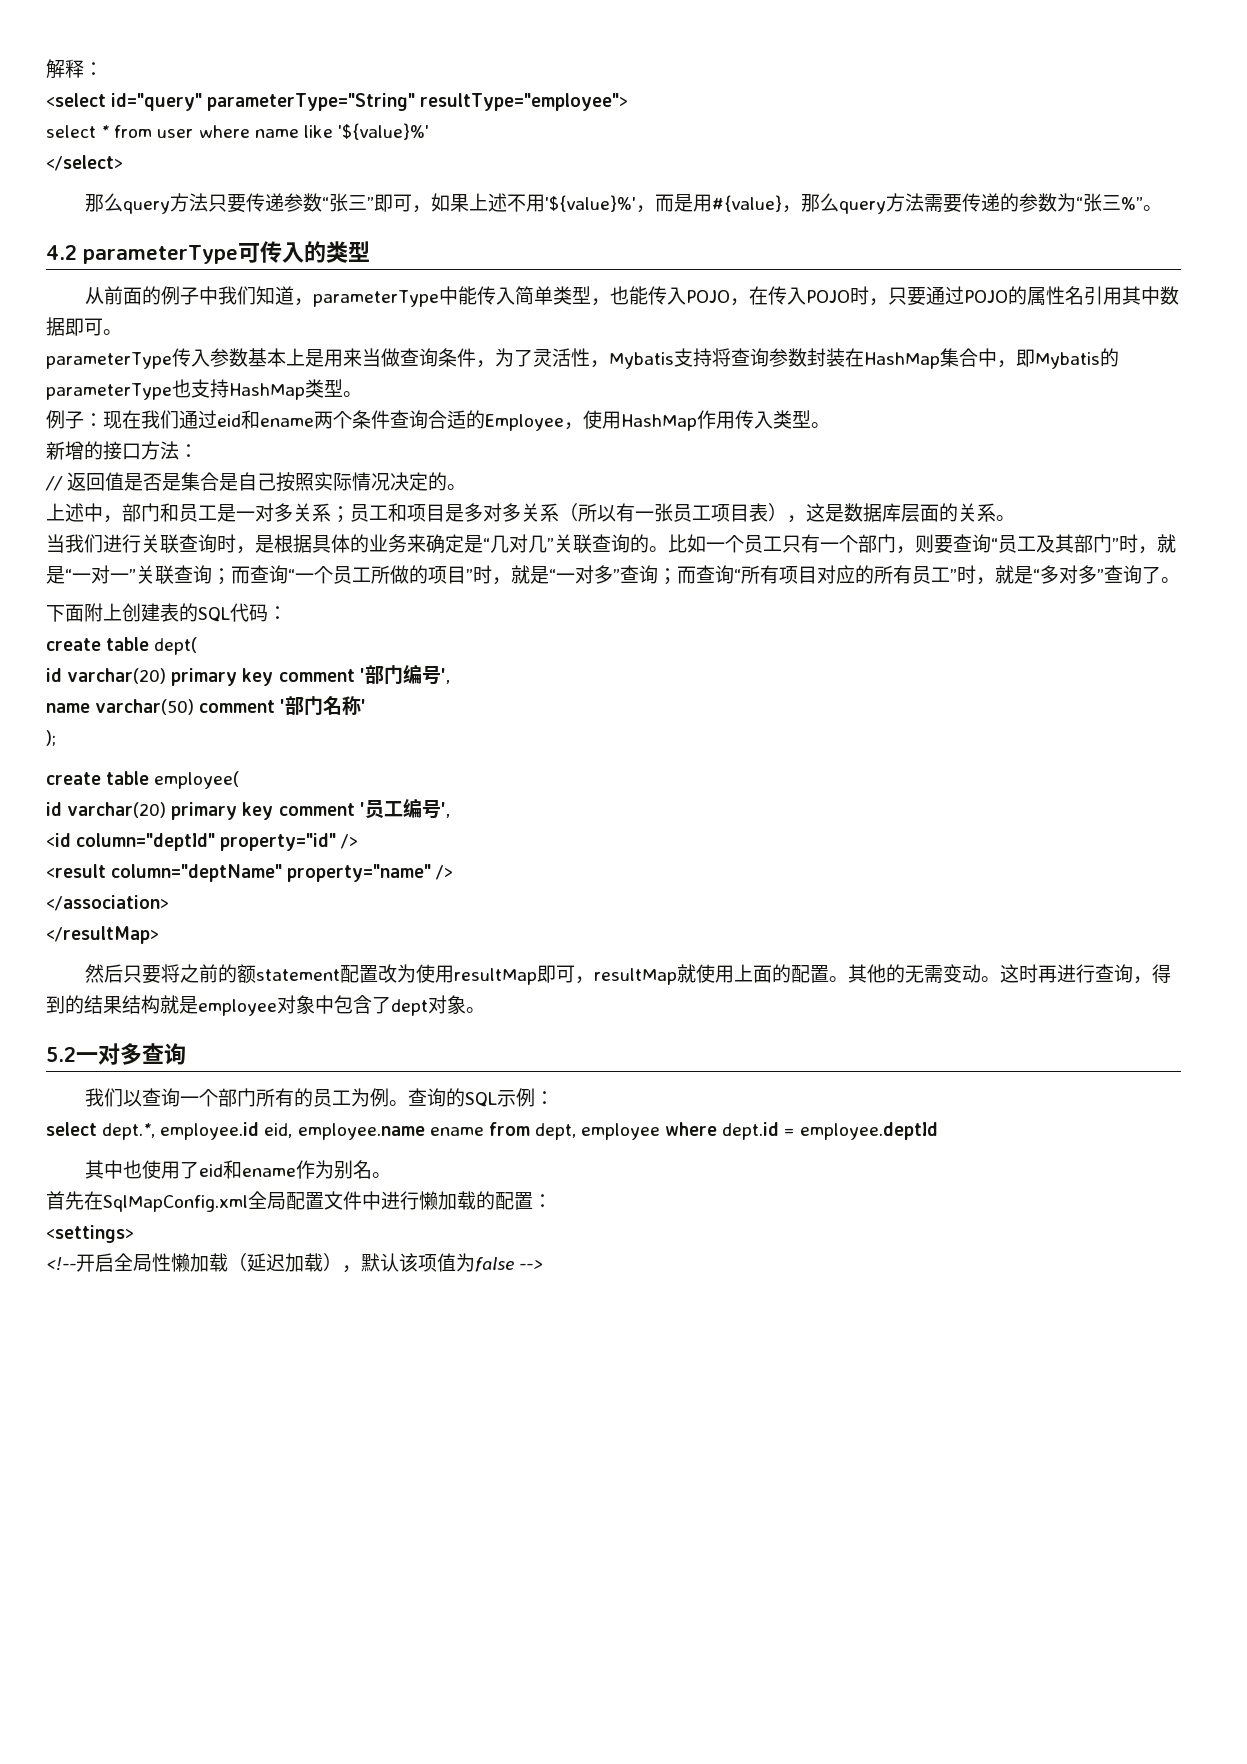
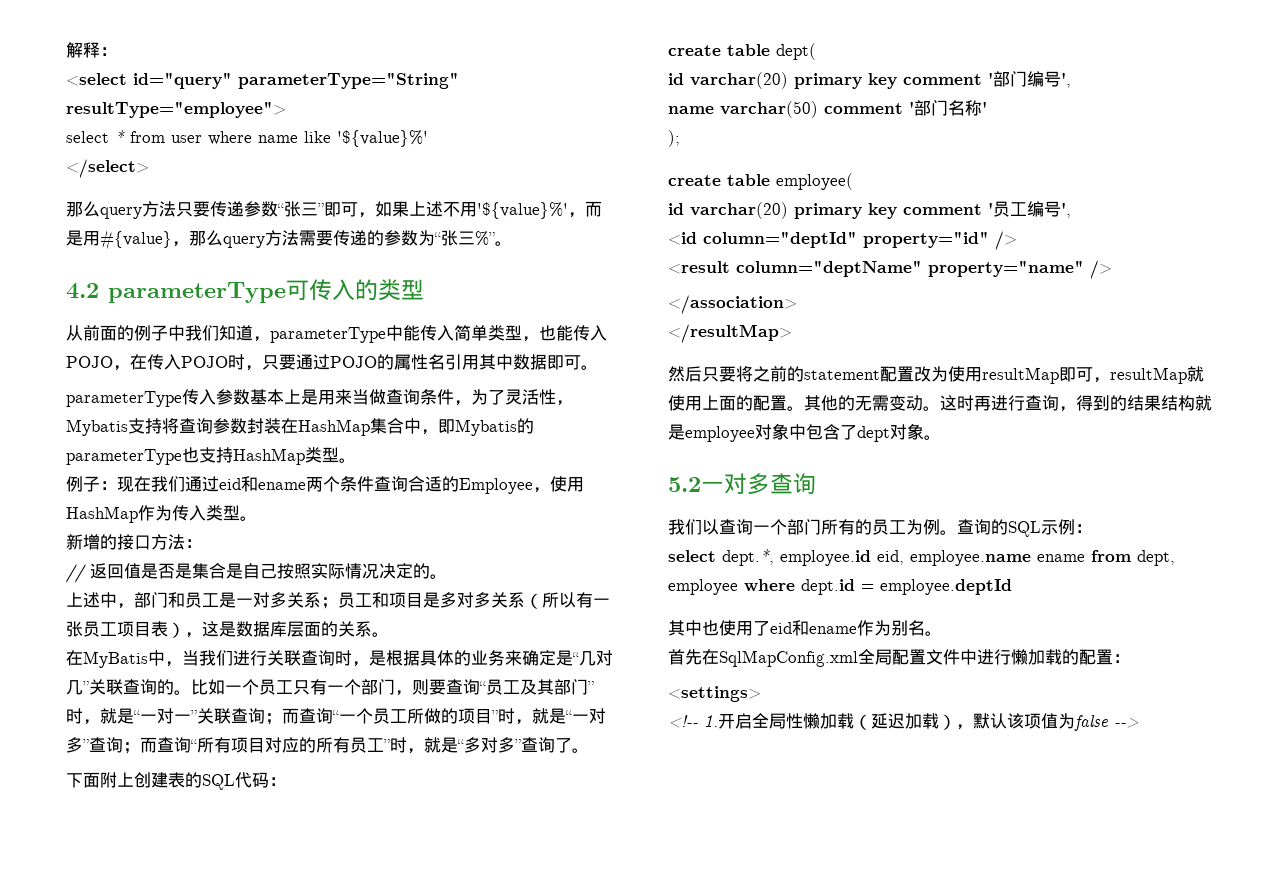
- 例子：现在我们通过eid和ename两个条件查询合适的Employee，使用HashMap作用传入类型。
+ 例子：现在我们通过eid和ename两个条件查询合适的Employee，使用HashMap作为传入类型。
- 当我们进行关联查询时，是根据具体的业务来确定是“几对几”关联查询的。
+ 在MyBatis中，当我们进行关联查询时，是根据具体的业务来确定是“几对几”关联查询的。
- 然后只要将之前的额statement配置改为使用resultMap即可，resultMap就使用上面的配置。
+ 然后只要将之前的statement配置改为使用resultMap即可，resultMap就使用上面的配置。
- <!--开启全局性懒加载（延迟加载），默认该项值为false -->
+ <!-- 1.开启全局性懒加载（延迟加载），默认该项值为false -->

